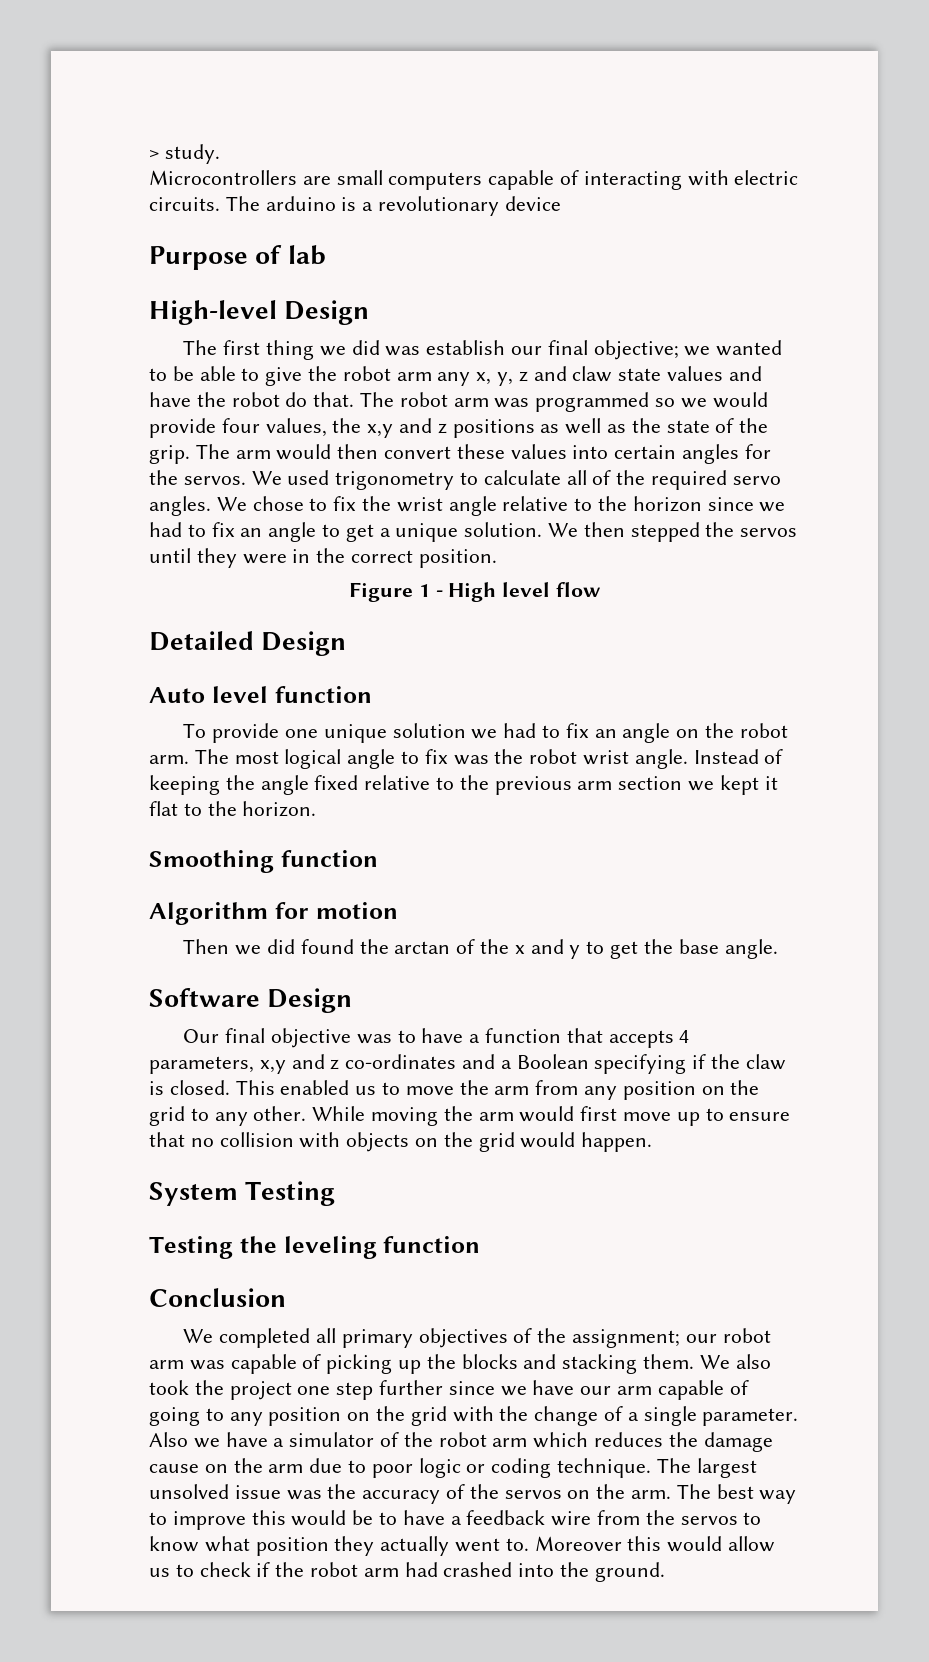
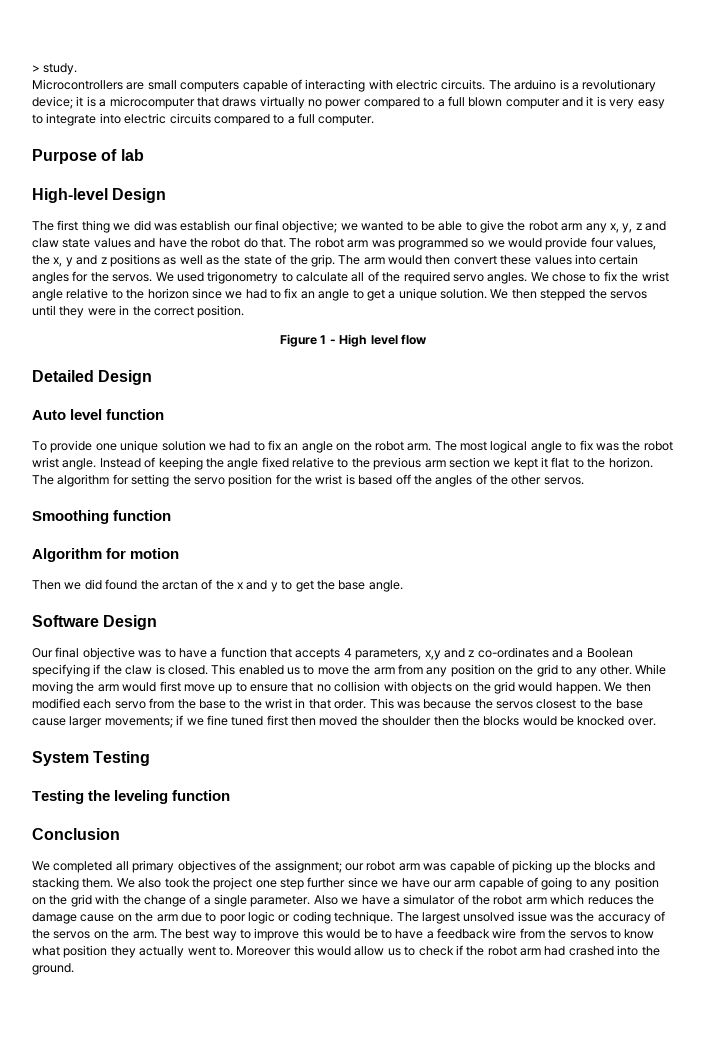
- The arduino is a revolutionary device
+ The arduino is a revolutionary device; it is a microcomputer that draws virtually no power compared to a full blown computer and it is very easy to integrate into electric circuits compared to a full computer.
- The robot arm was programmed so we would provide four values, the x,y and z positions as well as the state of the grip.
+ The robot arm was programmed so we would provide four values, the x, y and z positions as well as the state of the grip.
+ The algorithm for setting the servo position for the wrist is based off the angles of the other servos.
+ We then modified each servo from the base to the wrist in that order. This was because the servos closest to the base cause larger movements; if we fine tuned first then moved the shoulder then the blocks would be knocked over.

